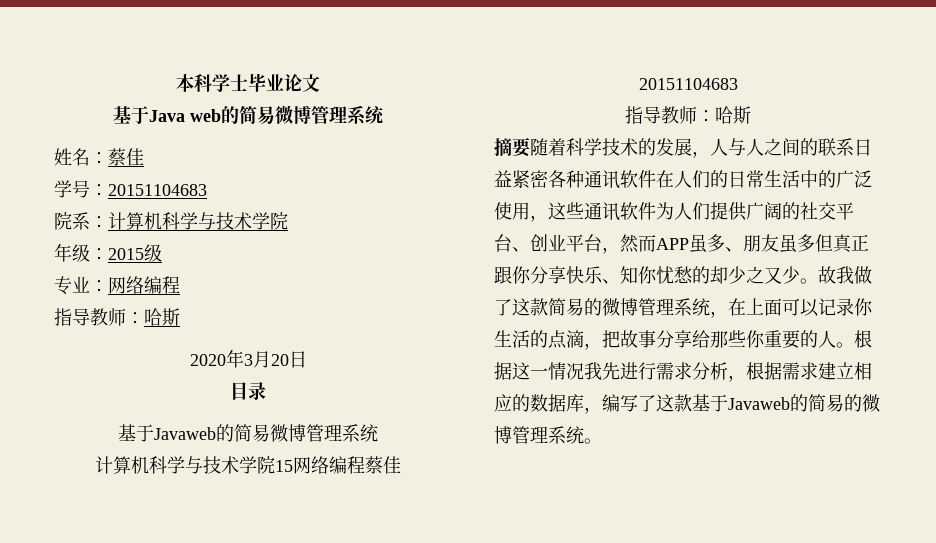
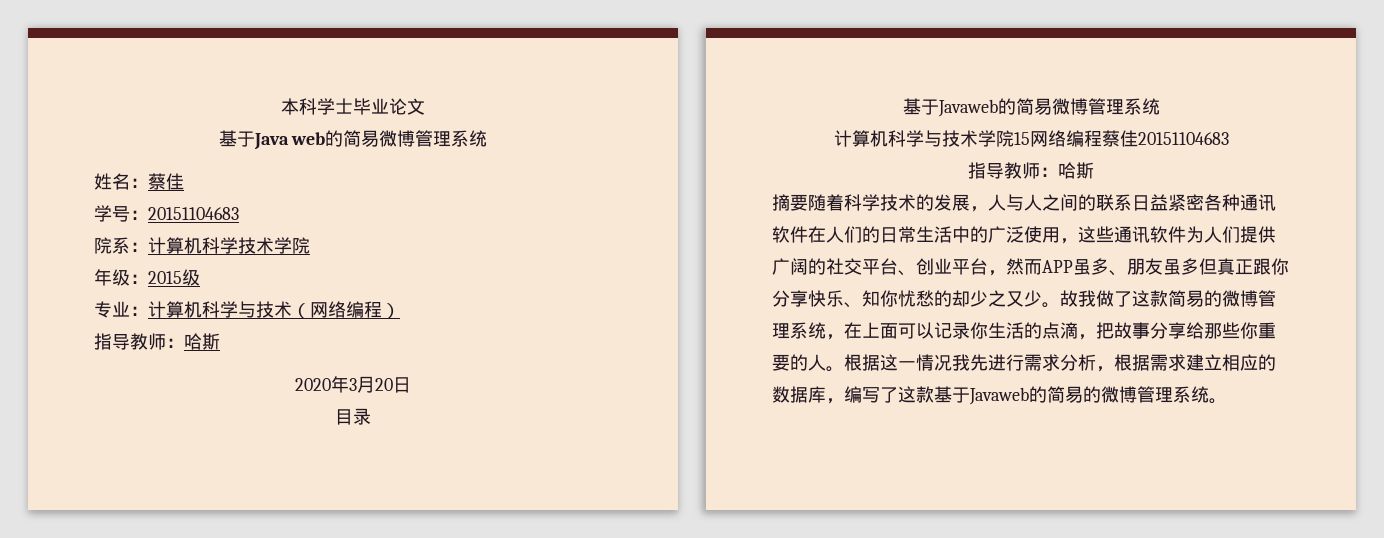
- 院系：计算机科学与技术学院
+ 院系：计算机科学技术学院
- 专业：网络编程
+ 专业：计算机科学与技术（网络编程）

